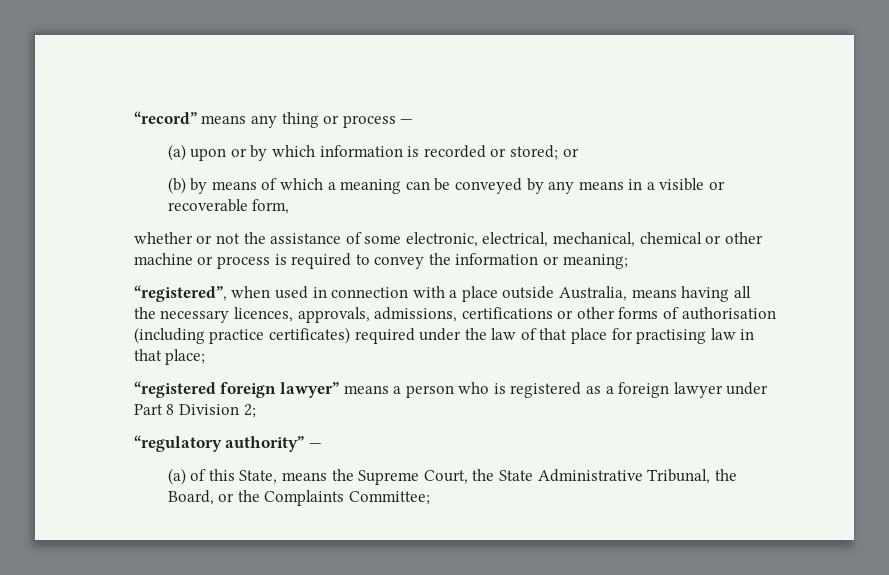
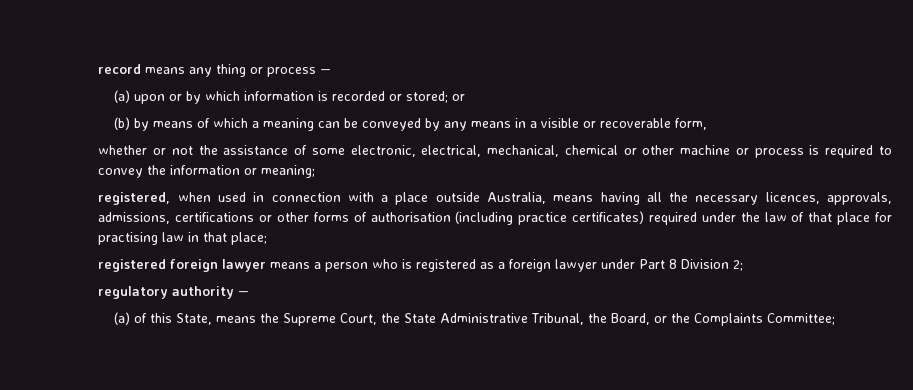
- “record” means any thing or process —
+ record means any thing or process —
- “registered”, when used in connection with a place outside Australia, means having all the necessary licences, approvals, admissions, certifications or other forms of authorisation (including practice certificates) required under the law of that place for practising law in that place;
+ registered, when used in connection with a place outside Australia, means having all the necessary licences, approvals, admissions, certifications or other forms of authorisation (including practice certificates) required under the law of that place for practising law in that place;
- “registered foreign lawyer” means a person who is registered as a foreign lawyer under Part 8 Division 2;
+ registered foreign lawyer means a person who is registered as a foreign lawyer under Part 8 Division 2;
- “regulatory authority” —
+ regulatory authority —

